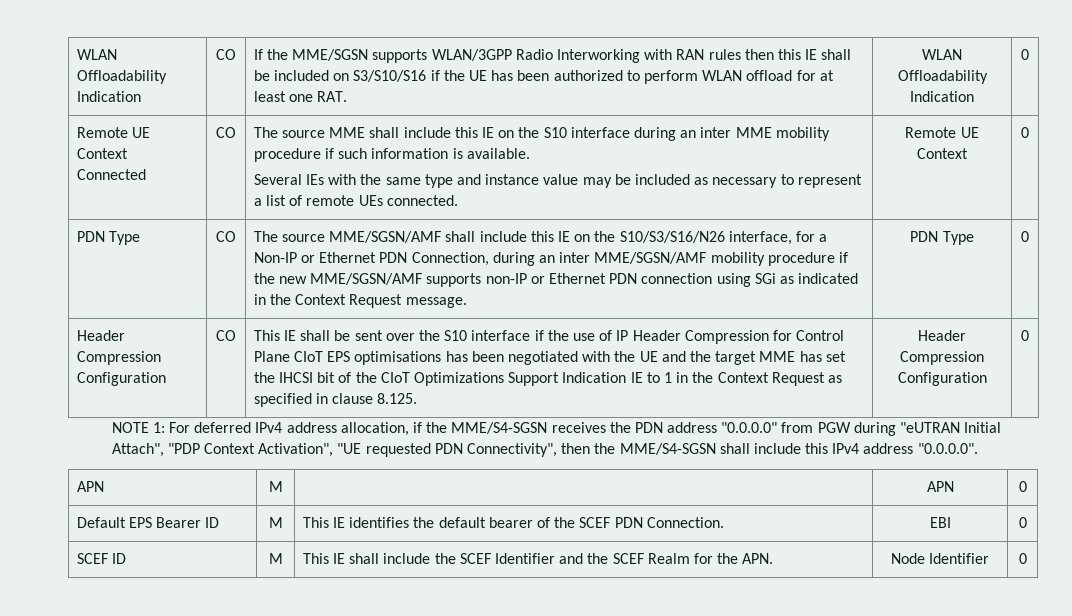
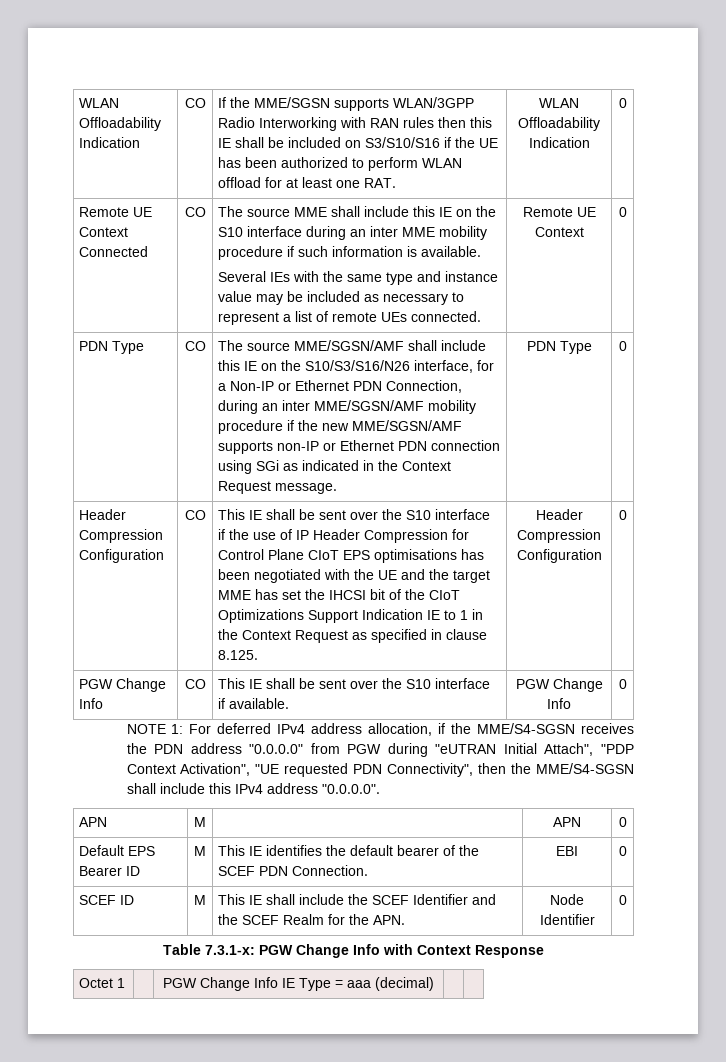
+ PGW Change Info | CO | This IE shall be sent over the S10 interface if available. | PGW Change Info | 0
+ Table 7.3.1-x: PGW Change Info with Context Response
+ Octet 1 | | PGW Change Info IE Type = aaa (decimal) | |

